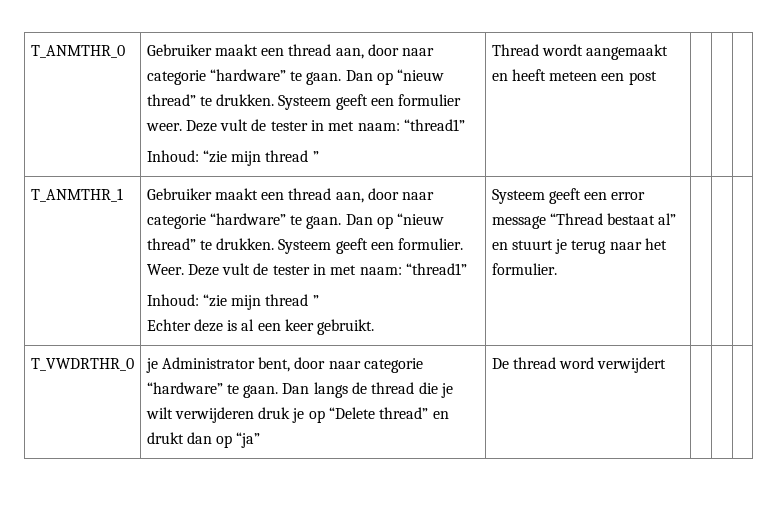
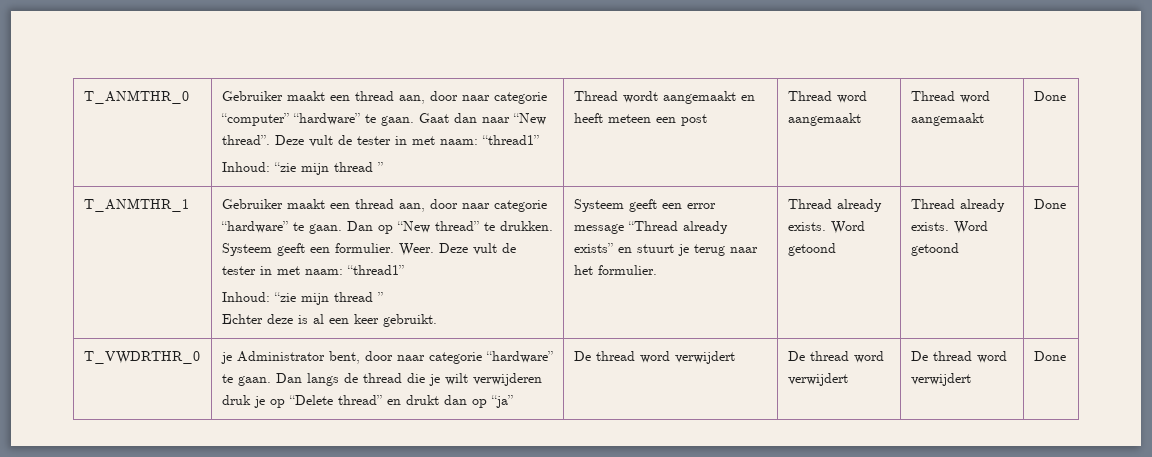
- Gebruiker maakt een thread aan, door naar categorie “hardware” te gaan. Dan op “nieuw thread” te drukken. Systeem geeft een formulier weer.
+ Gebruiker maakt een thread aan, door naar categorie “computer” “hardware” te gaan. Gaat dan naar “New thread”.
+ Thread word aangemaakt | Thread word aangemaakt | Done
- T_ANMTHR_1 | Gebruiker maakt een thread aan, door naar categorie “hardware” te gaan. Dan op “nieuw thread” te drukken.
+ T_ANMTHR_1 | Gebruiker maakt een thread aan, door naar categorie “hardware” te gaan. Dan op “New thread” te drukken.
- Systeem geeft een error message “Thread bestaat al” en stuurt je terug naar het formulier.
+ Systeem geeft een error message “Thread already exists” en stuurt je terug naar het formulier.
+ Thread already exists. Word getoond | Thread already exists. Word getoond | Done
+ De thread word verwijdert | De thread word verwijdert | Done

